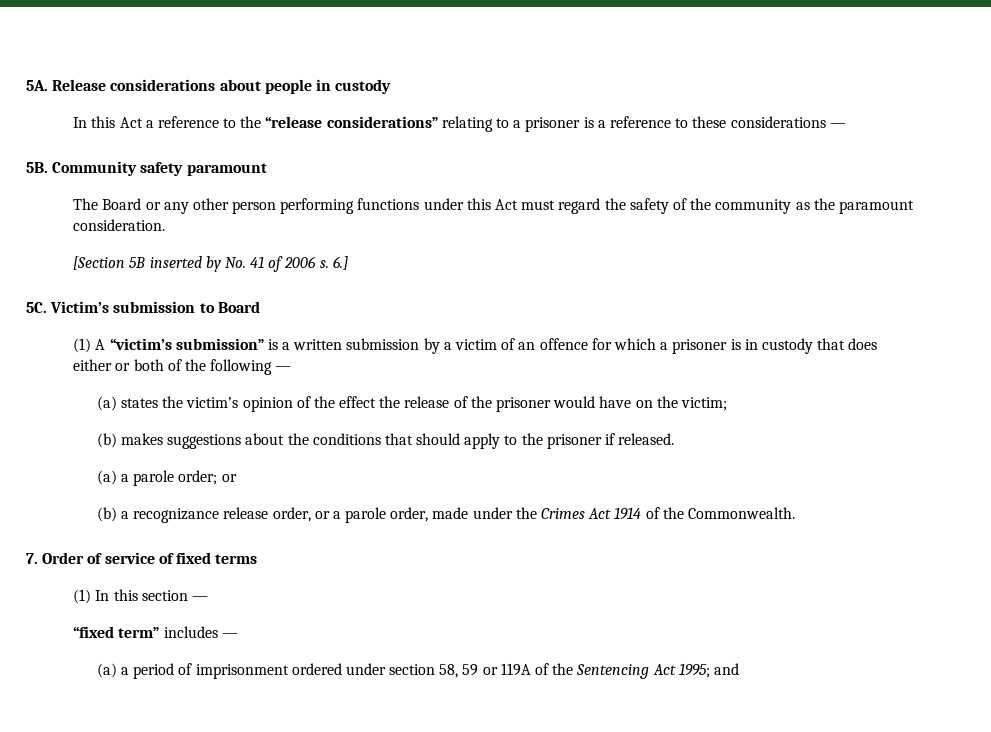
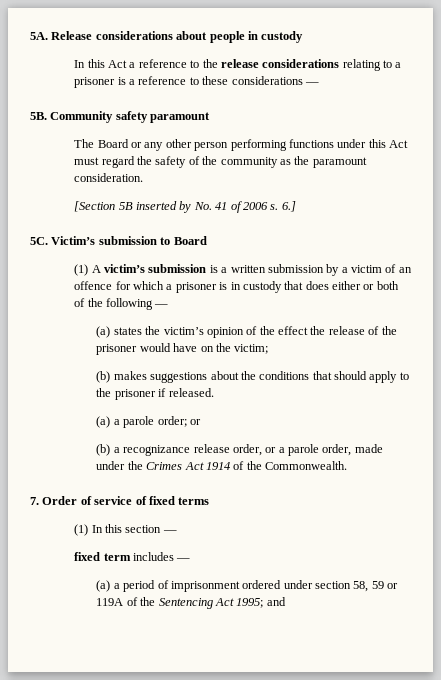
- In this Act a reference to the “release considerations” relating to a prisoner is a reference to these considerations —
+ In this Act a reference to the release considerations relating to a prisoner is a reference to these considerations —
- (1) A “victim’s submission” is a written submission by a victim of an offence for which a prisoner is in custody that does either or both of the following —
+ (1) A victim’s submission is a written submission by a victim of an offence for which a prisoner is in custody that does either or both of the following —
- “fixed term” includes —
+ fixed term includes —

